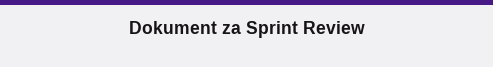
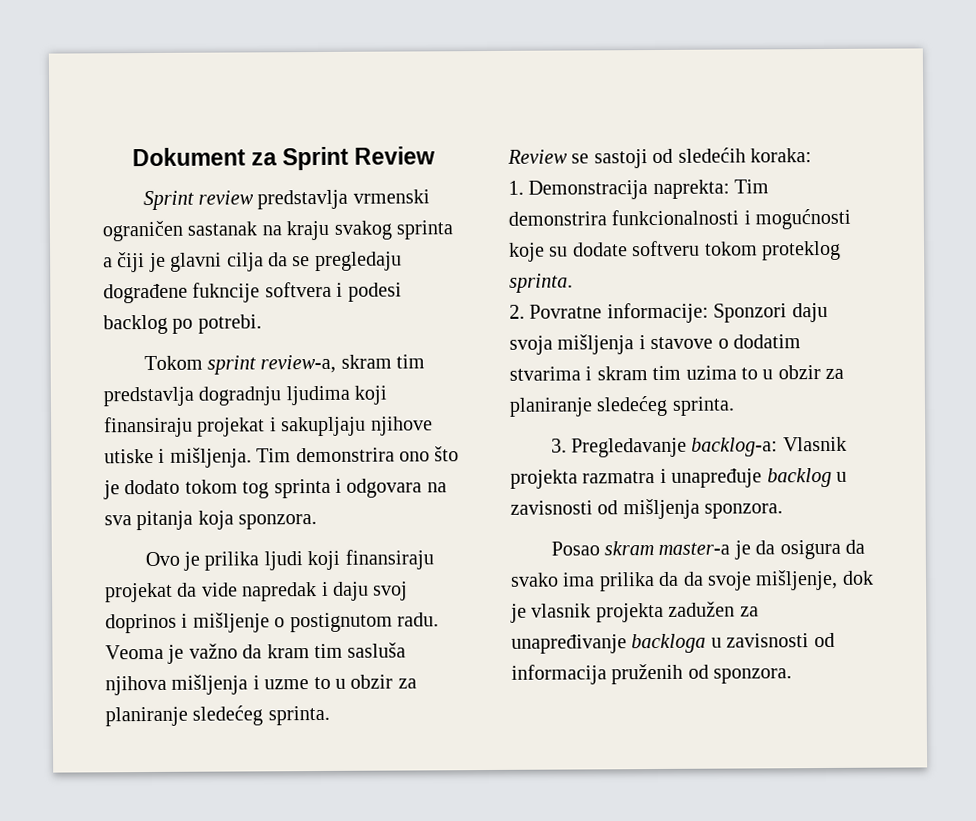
+ Sprint review predstavlja vrmenski ograničen sastanak na kraju svakog sprinta a čiji je glavni cilja da se pregledaju dograđene fukncije softvera i podesi backlog po potrebi.
+ Tokom sprint review-a, skram tim predstavlja dogradnju ljudima koji finansiraju projekat i sakupljaju njihove utiske i mišljenja. Tim demonstrira ono što je dodato tokom tog sprinta i odgovara na sva pitanja koja sponzora.
+ Ovo je prilika ljudi koji finansiraju projekat da vide napredak i daju svoj doprinos i mišljenje o postignutom radu. Veoma je važno da kram tim sasluša njihova mišljenja i uzme to u obzir za planiranje sledećeg sprinta.
+ Review se sastoji od sledećih koraka:
+ 1. Demonstracija naprekta: Tim demonstrira funkcionalnosti i mogućnosti koje su dodate softveru tokom proteklog sprinta.
+ 2. Povratne informacije: Sponzori daju svoja mišljenja i stavove o dodatim stvarima i skram tim uzima to u obzir za planiranje sledećeg sprinta.
+ 3. Pregledavanje backlog-a: Vlasnik projekta razmatra i unapređuje backlog u zavisnosti od mišljenja sponzora.
+ Posao skram master-a je da osigura da svako ima prilika da da svoje mišljenje, dok je vlasnik projekta zadužen za unapređivanje backloga u zavisnosti od informacija pruženih od sponzora.

